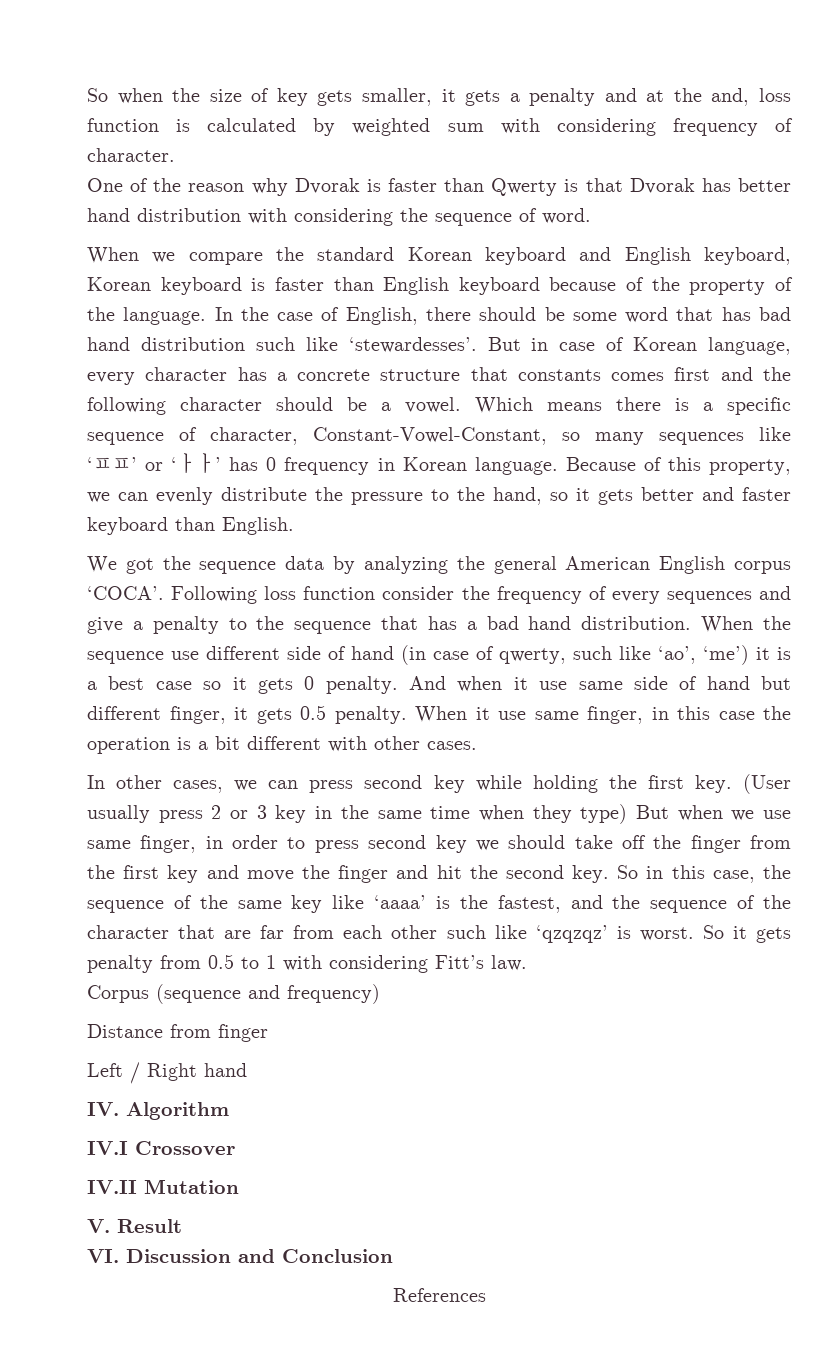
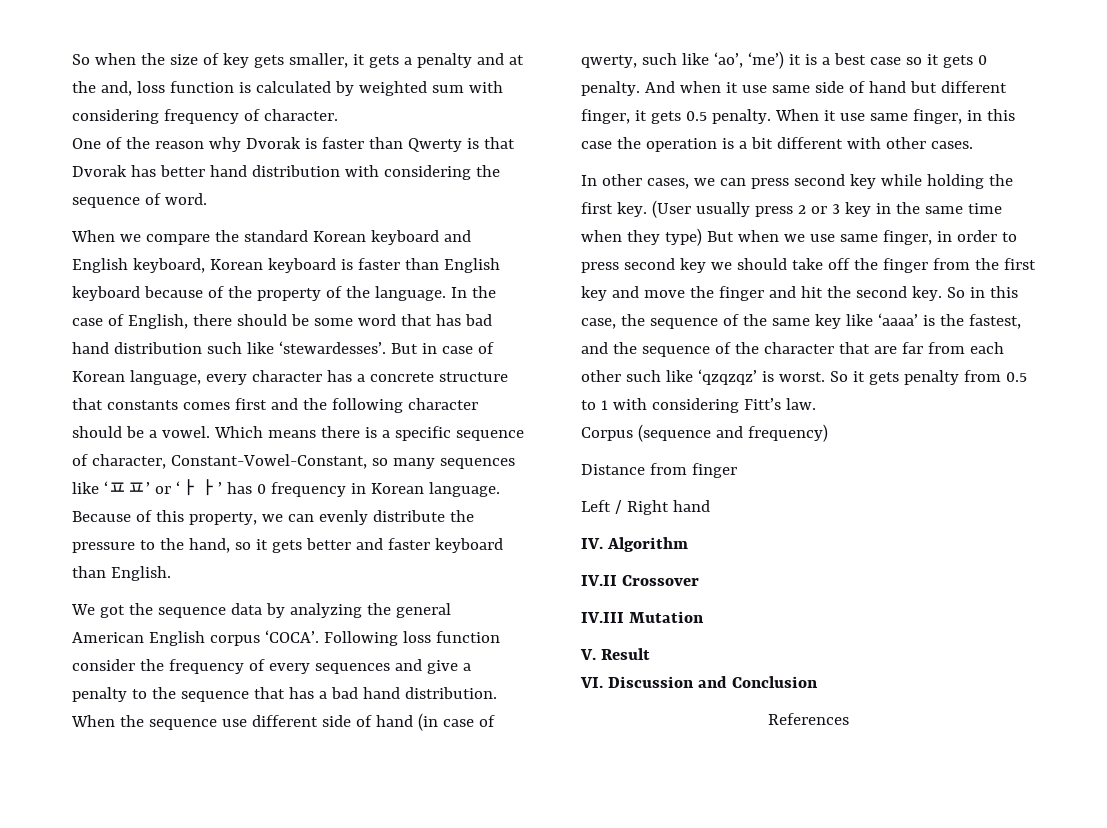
- IV.I Crossover
+ IV.II Crossover
- IV.II Mutation
+ IV.III Mutation

